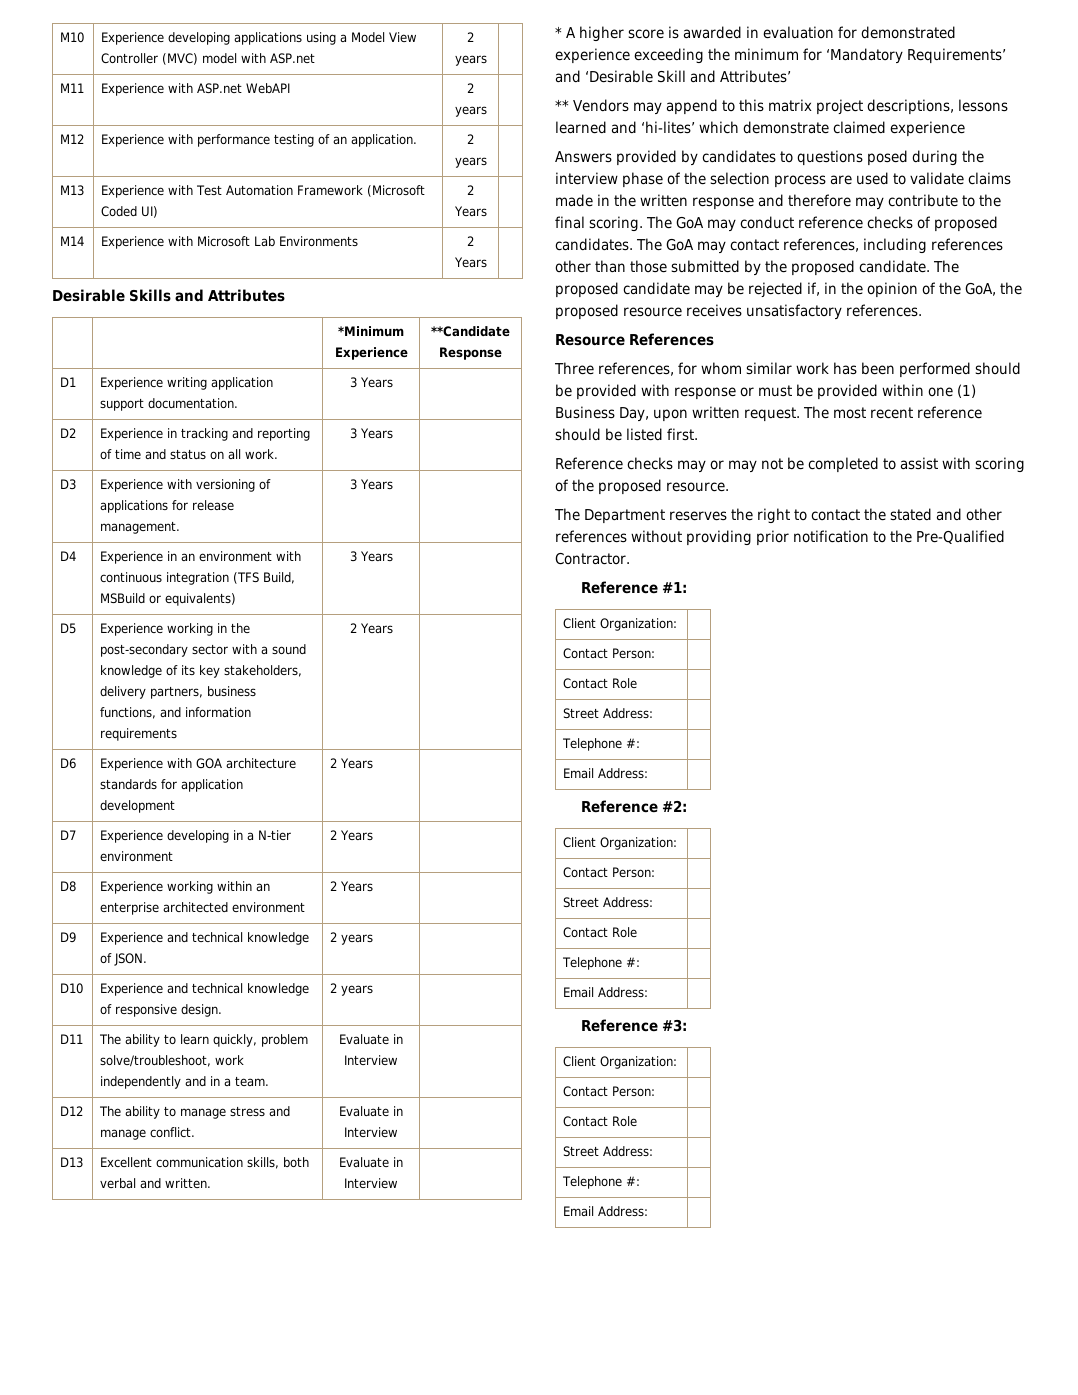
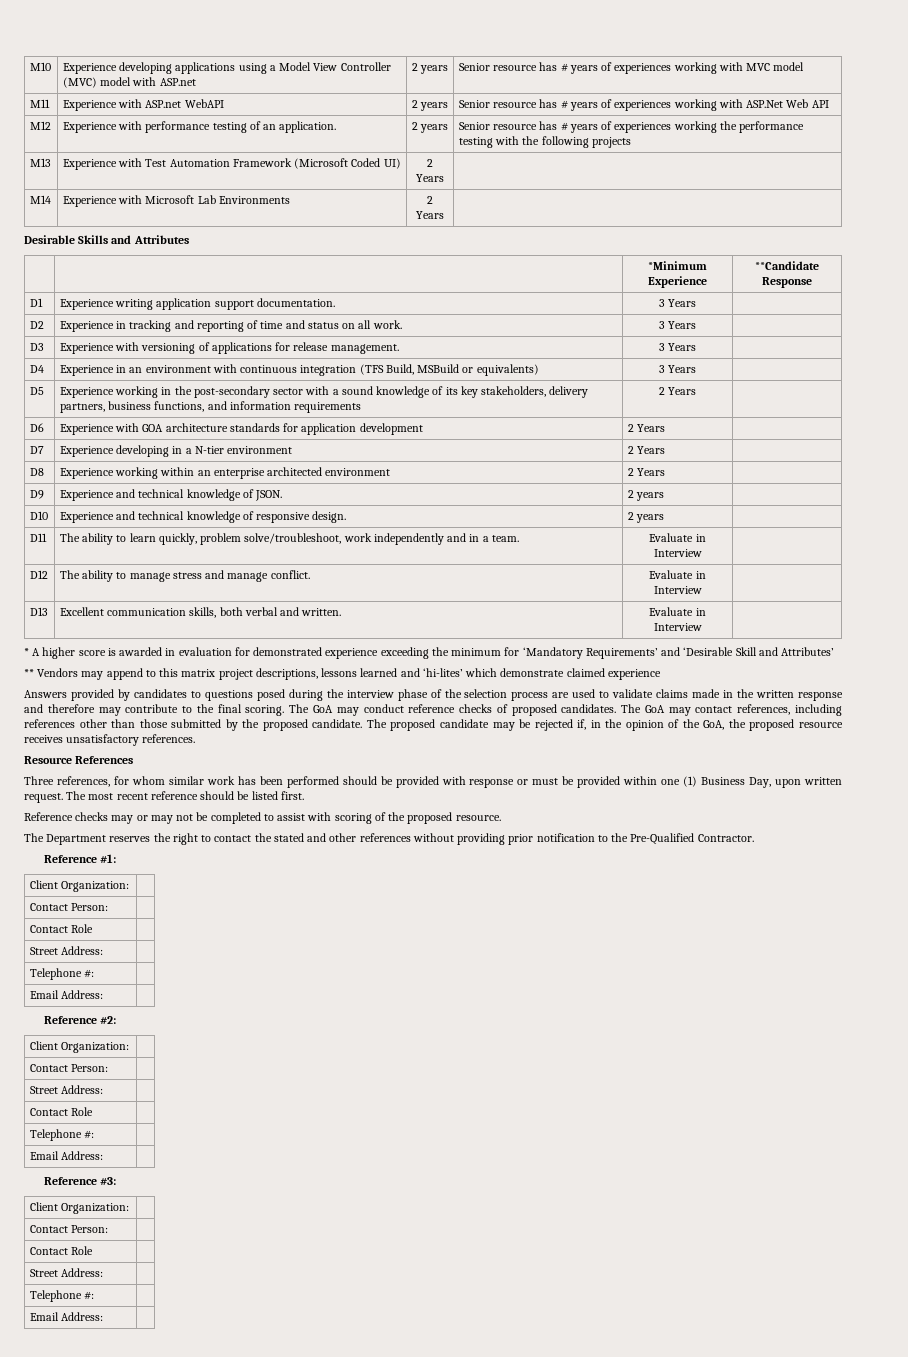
- M10 | Experience developing applications using a Model View Controller (MVC) model with ASP.net | 2 years |
+ M10 | Experience developing applications using a Model View Controller (MVC) model with ASP.net | 2 years | Senior resource has # years of experiences working with MVC model
- M11 | Experience with ASP.net WebAPI | 2 years |
+ M11 | Experience with ASP.net WebAPI | 2 years | Senior resource has # years of experiences working with ASP.Net Web API
- M12 | Experience with performance testing of an application. | 2 years |
+ M12 | Experience with performance testing of an application. | 2 years | Senior resource has # years of experiences working the performance testing with the following projects

